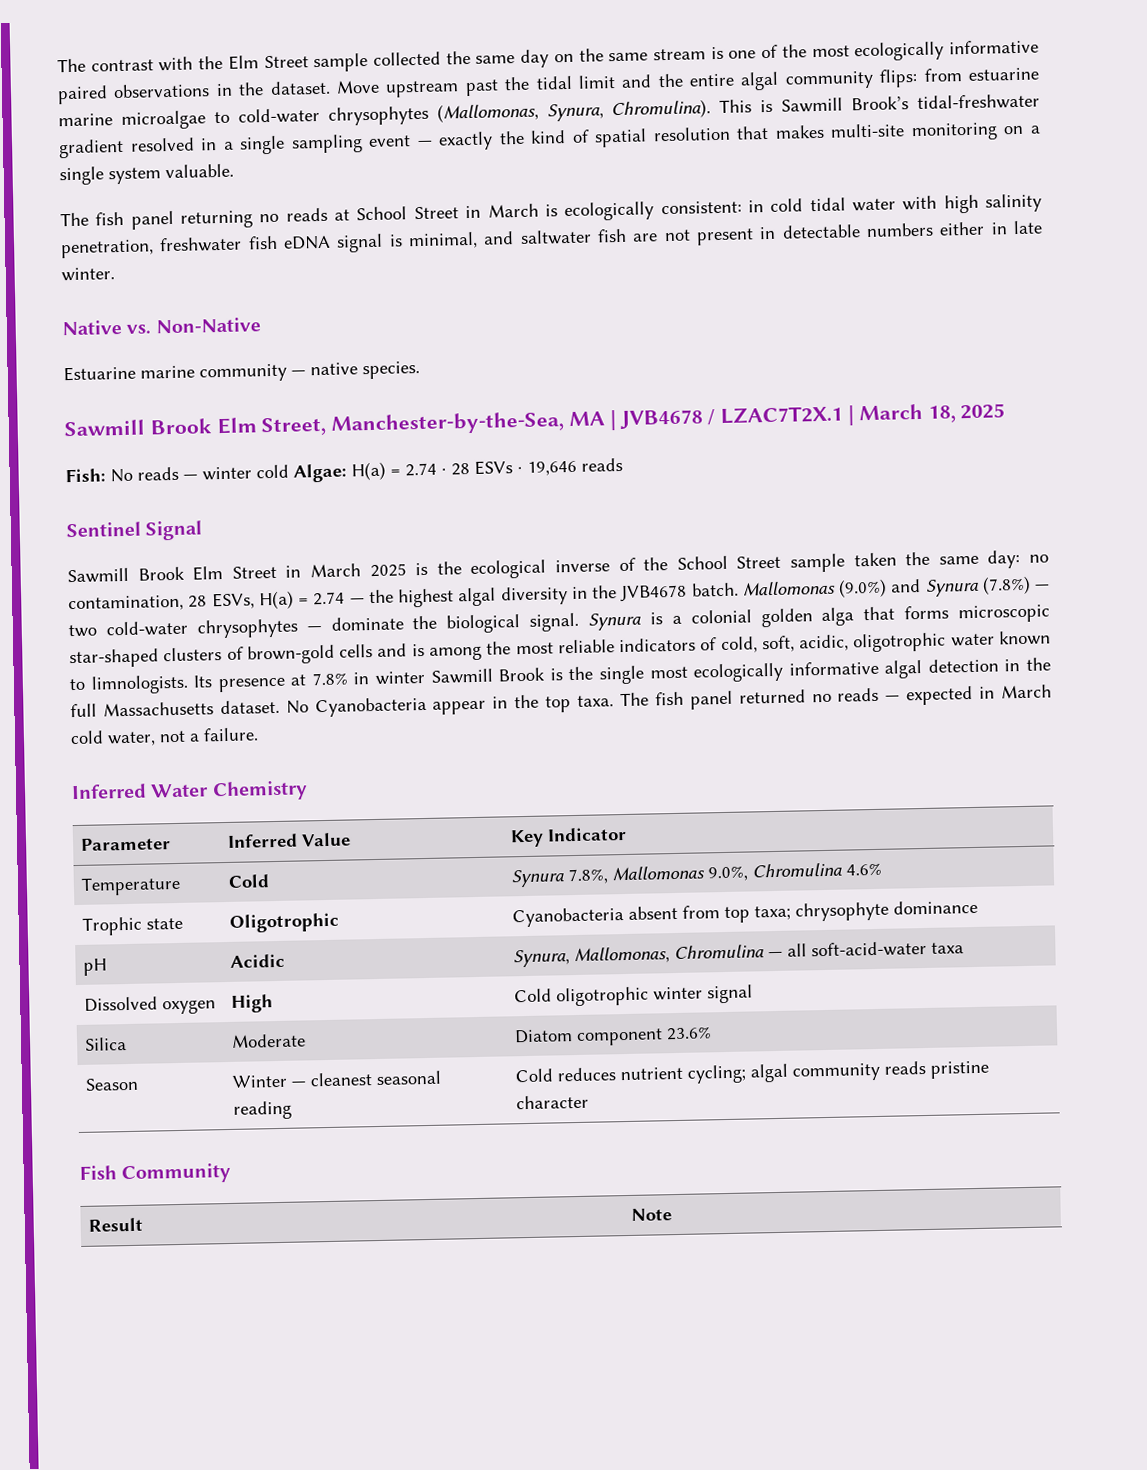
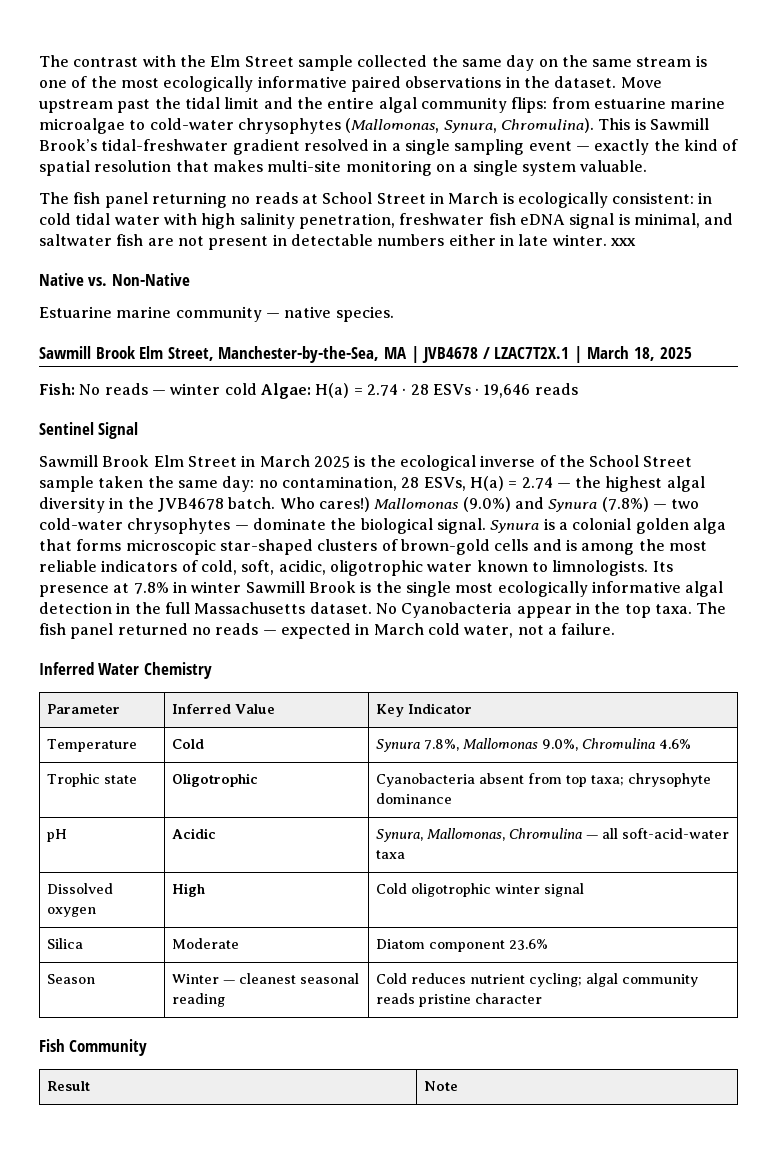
- The fish panel returning no reads at School Street in March is ecologically consistent: in cold tidal water with high salinity penetration, freshwater fish eDNA signal is minimal, and saltwater fish are not present in detectable numbers either in late winter.
+ The fish panel returning no reads at School Street in March is ecologically consistent: in cold tidal water with high salinity penetration, freshwater fish eDNA signal is minimal, and saltwater fish are not present in detectable numbers either in late winter. xxx
+ Who cares!)

